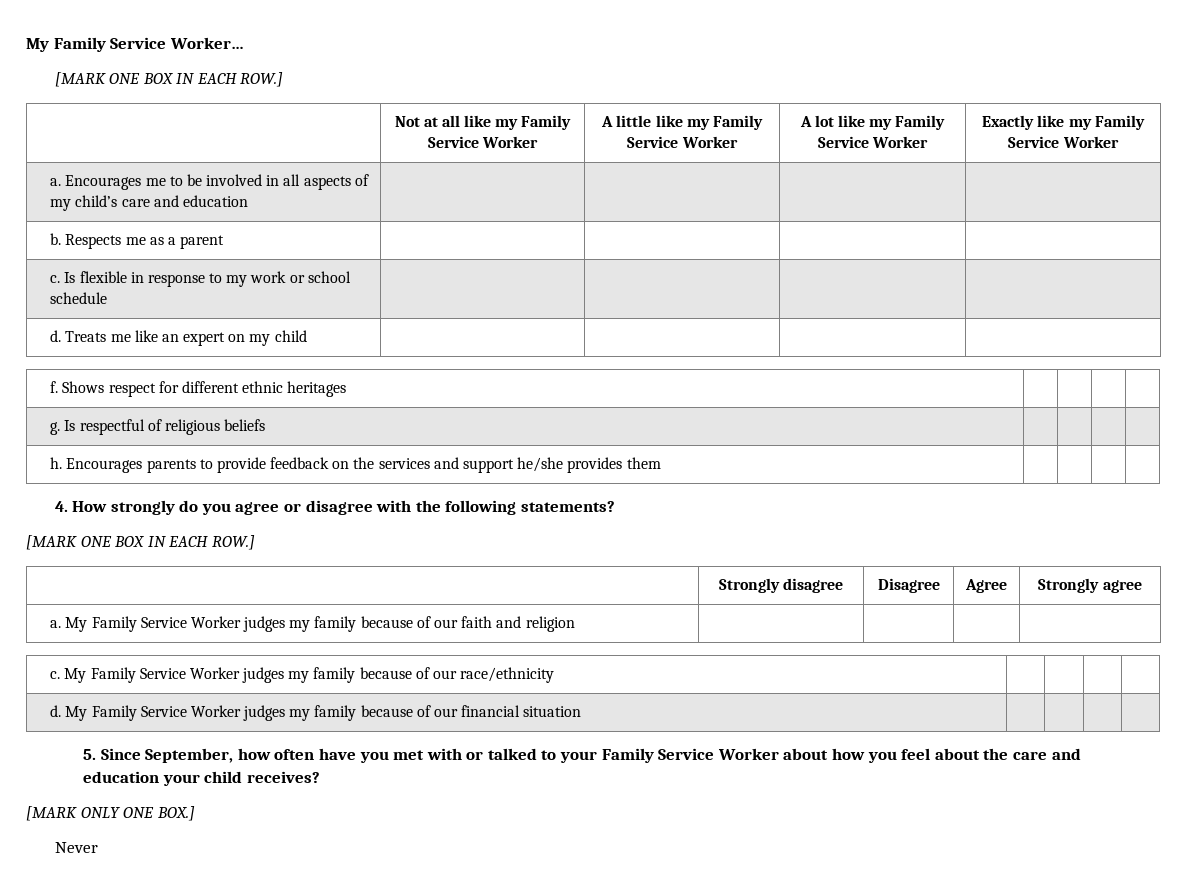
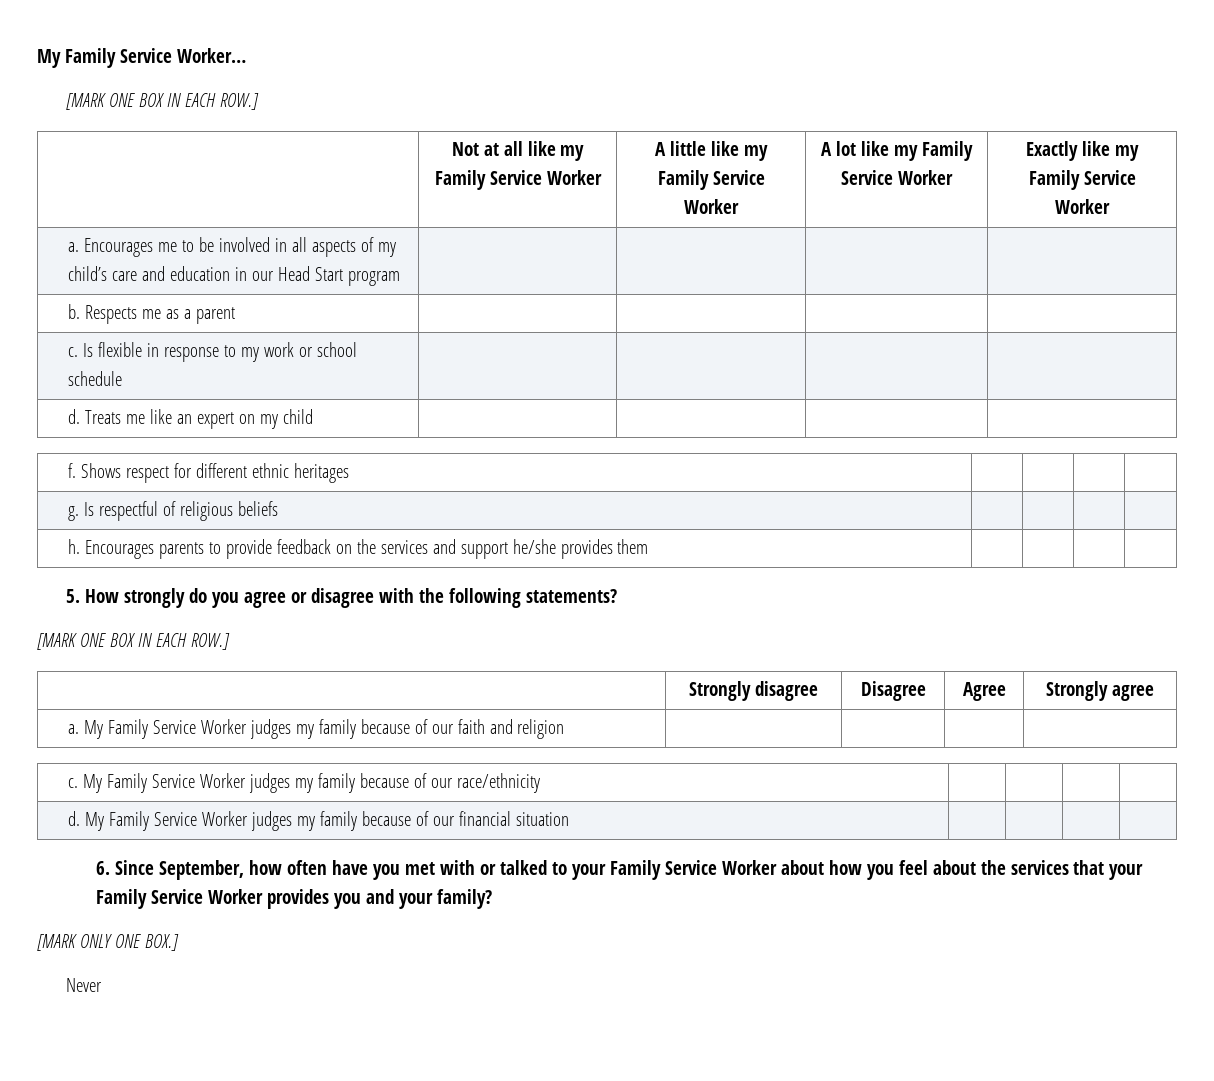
- a. Encourages me to be involved in all aspects of my child’s care and education | | | |
+ a. Encourages me to be involved in all aspects of my child’s care and education in our Head Start program | | | |
- 4. How strongly do you agree or disagree with the following statements?
+ 5. How strongly do you agree or disagree with the following statements?
- 5. Since September, how often have you met with or talked to your Family Service Worker about how you feel about the care and education your child receives?
+ 6. Since September, how often have you met with or talked to your Family Service Worker about how you feel about the services that your Family Service Worker provides you and your family?

